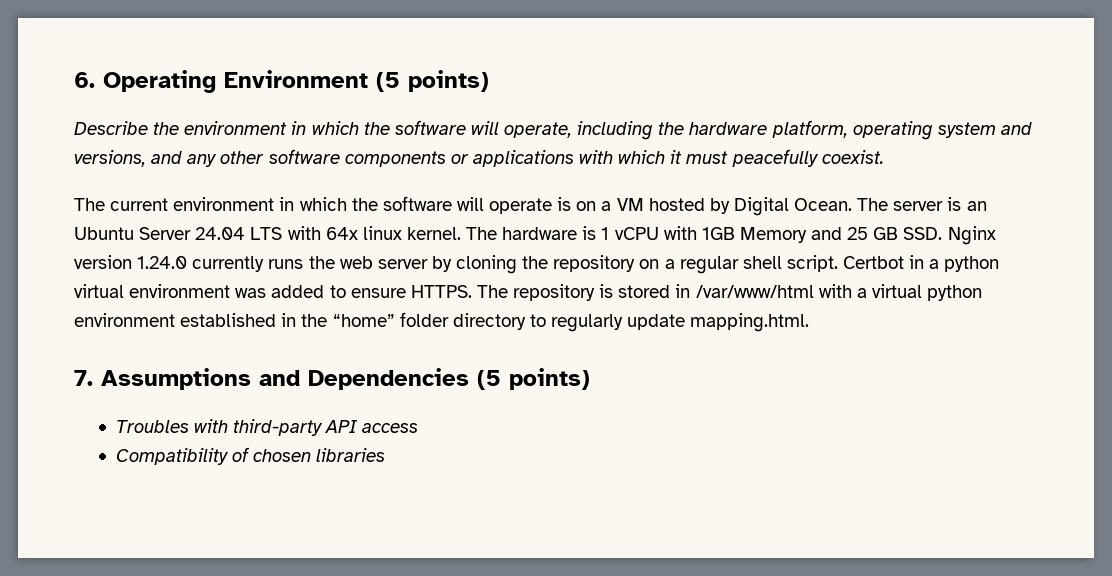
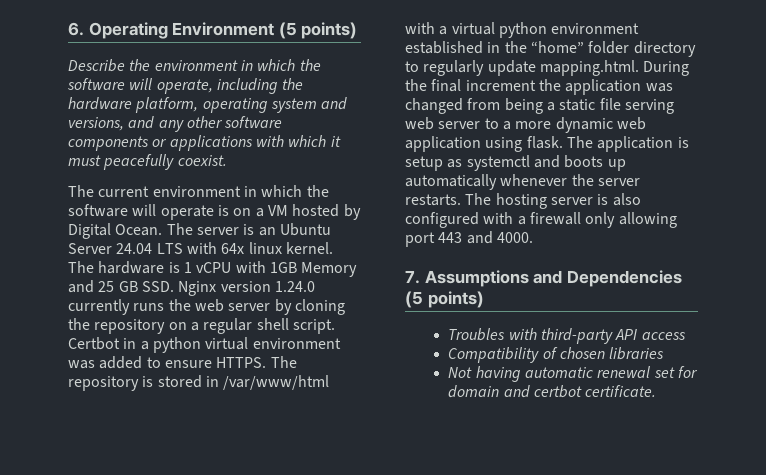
- The repository is stored in /var/www/html with a virtual python environment established in the “home” folder directory to regularly update mapping.html.
+ The repository is stored in /var/www/html with a virtual python environment established in the “home” folder directory to regularly update mapping.html. During the final increment the application was changed from being a static file serving web server to a more dynamic web application using flask. The application is setup as systemctl and boots up automatically whenever the server restarts. The hosting server is also configured with a firewall only allowing port 443 and 4000.
+ Not having automatic renewal set for domain and certbot certificate.

